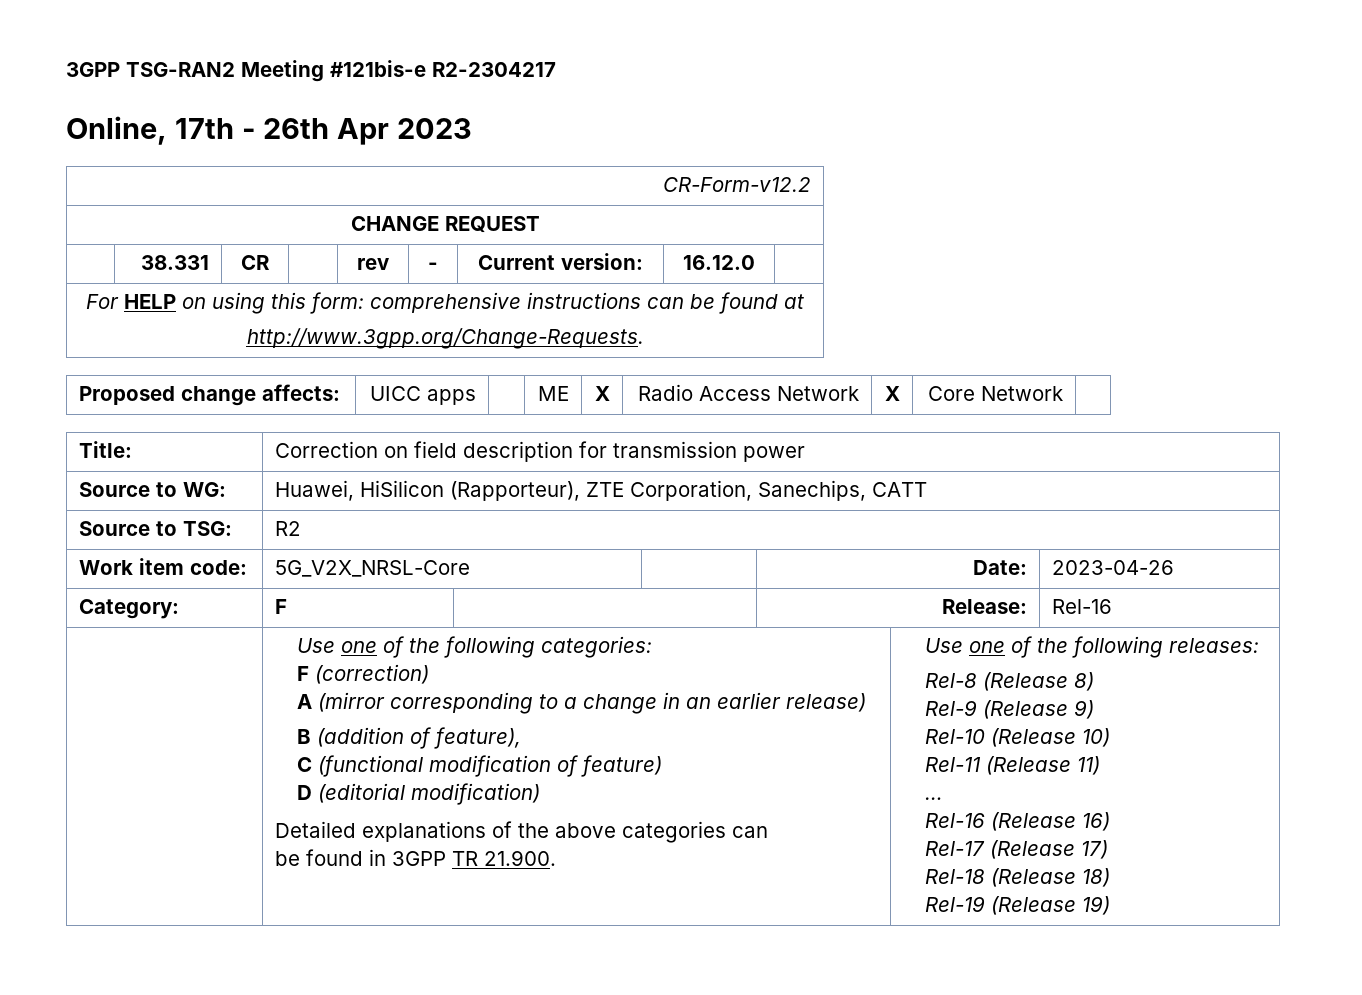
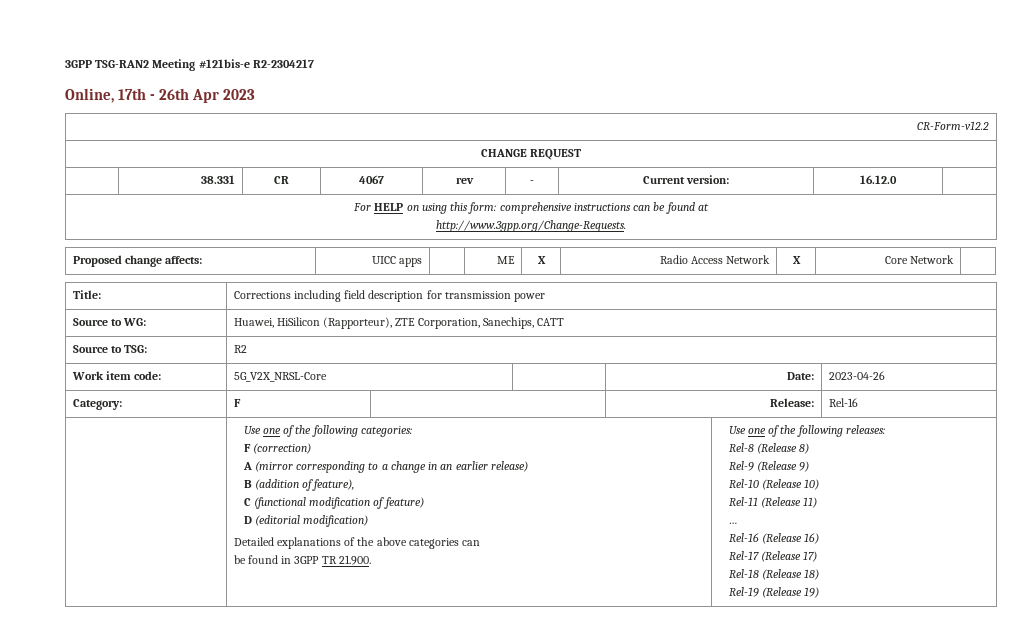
- | 38.331 | CR | | rev | - | Current version: | 16.12.0 |
+ | 38.331 | CR | 4067 | rev | - | Current version: | 16.12.0 |
- Title: | Correction on field description for transmission power
+ Title: | Corrections including field description for transmission power

